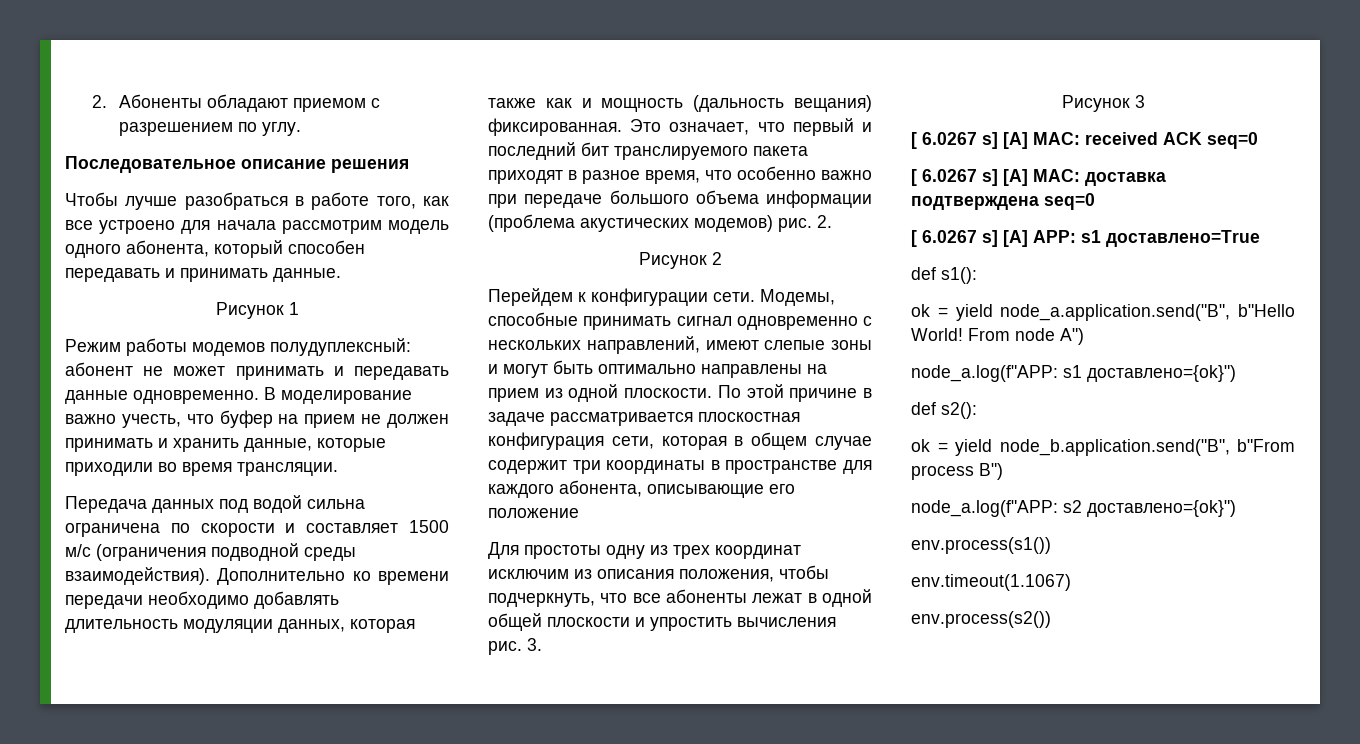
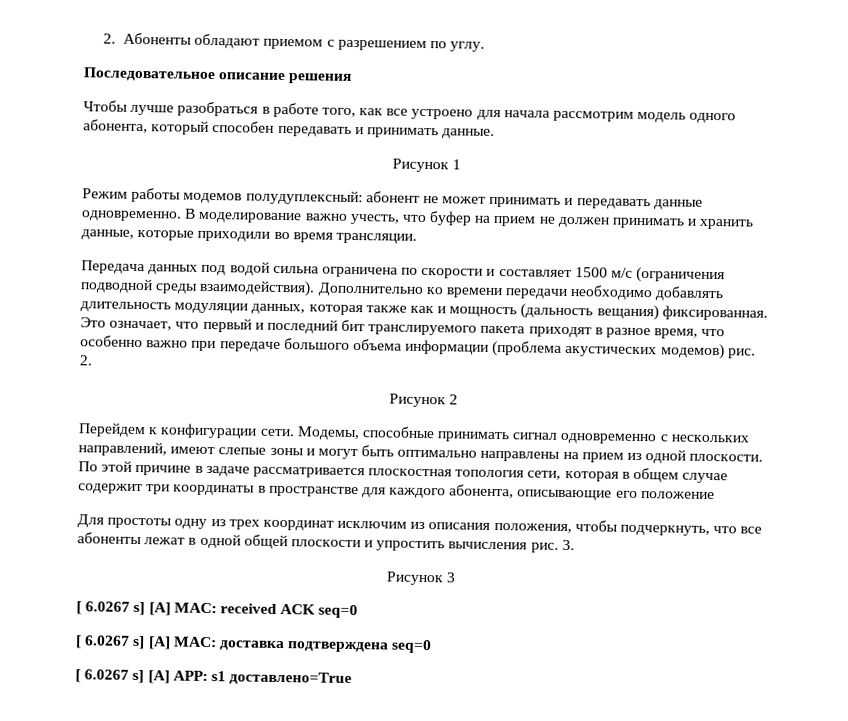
- По этой причине в задаче рассматривается плоскостная конфигурация сети, которая в общем случае содержит три координаты в пространстве для каждого абонента, описывающие его положение
+ По этой причине в задаче рассматривается плоскостная топология сети, которая в общем случае содержит три координаты в пространстве для каждого абонента, описывающие его положение
- def s1():
- ok = yield node_a.application.send("B", b"Hello World! From node A")
- node_a.log(f"APP: s1 доставлено={ok}")
- def s2():
- ok = yield node_b.application.send("B", b"From process B")
- node_a.log(f"APP: s2 доставлено={ok}")
- env.process(s1())
- env.timeout(1.1067)
- env.process(s2())

